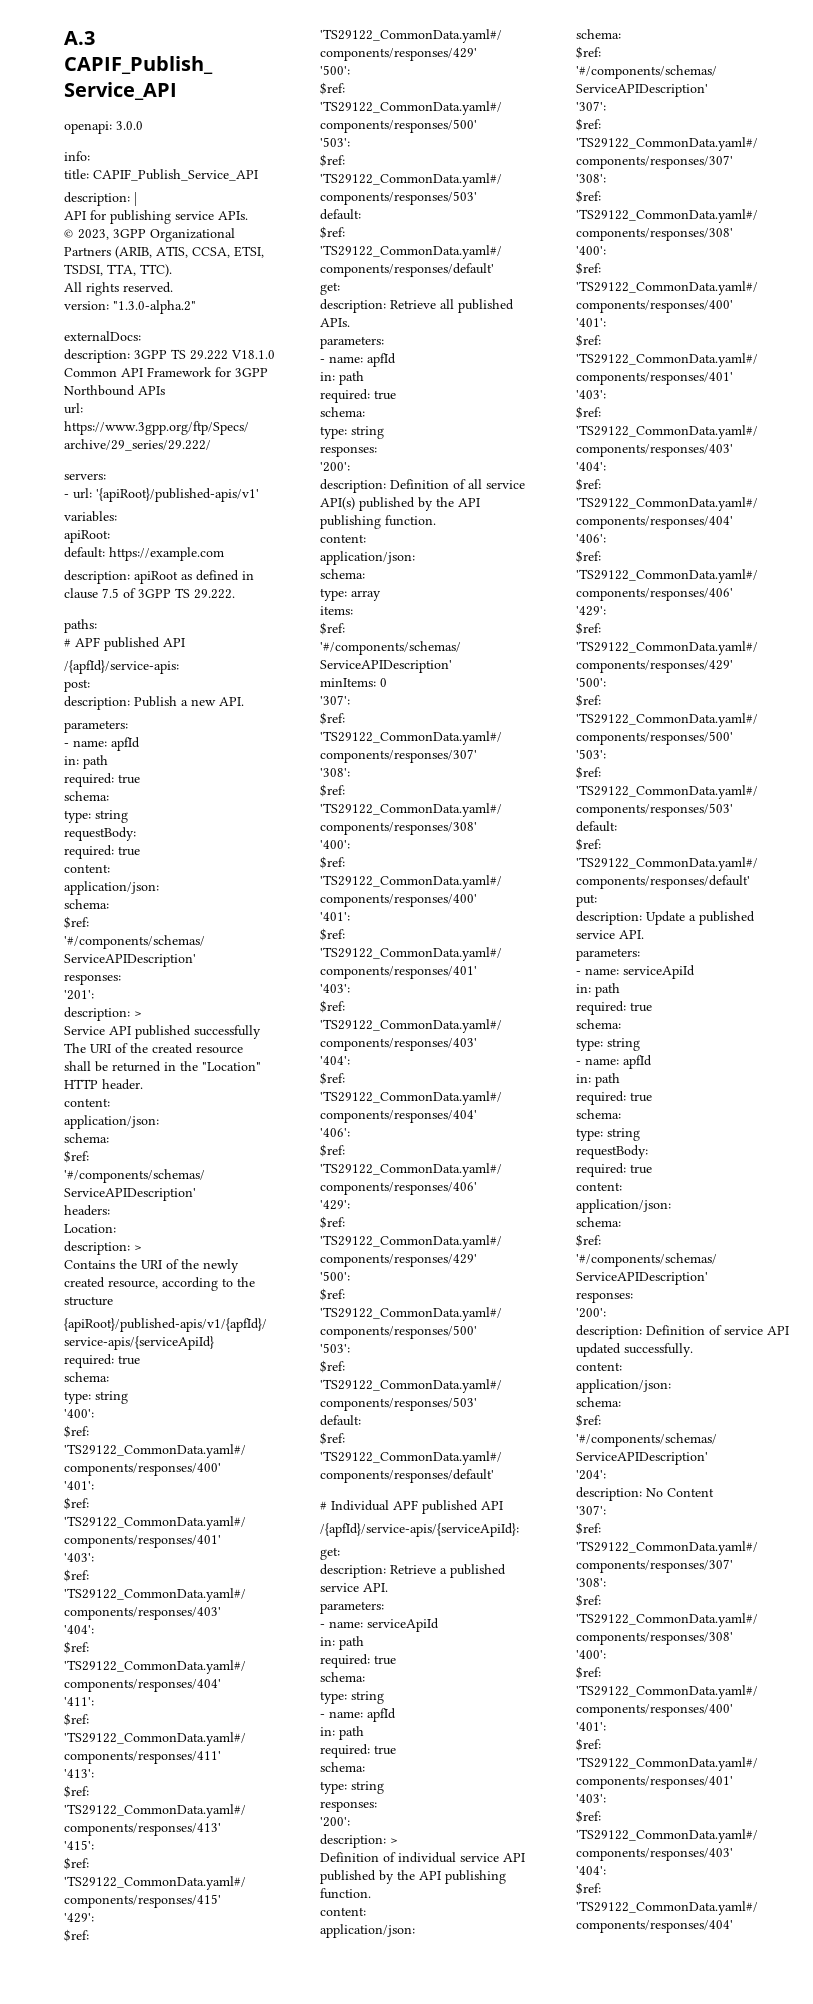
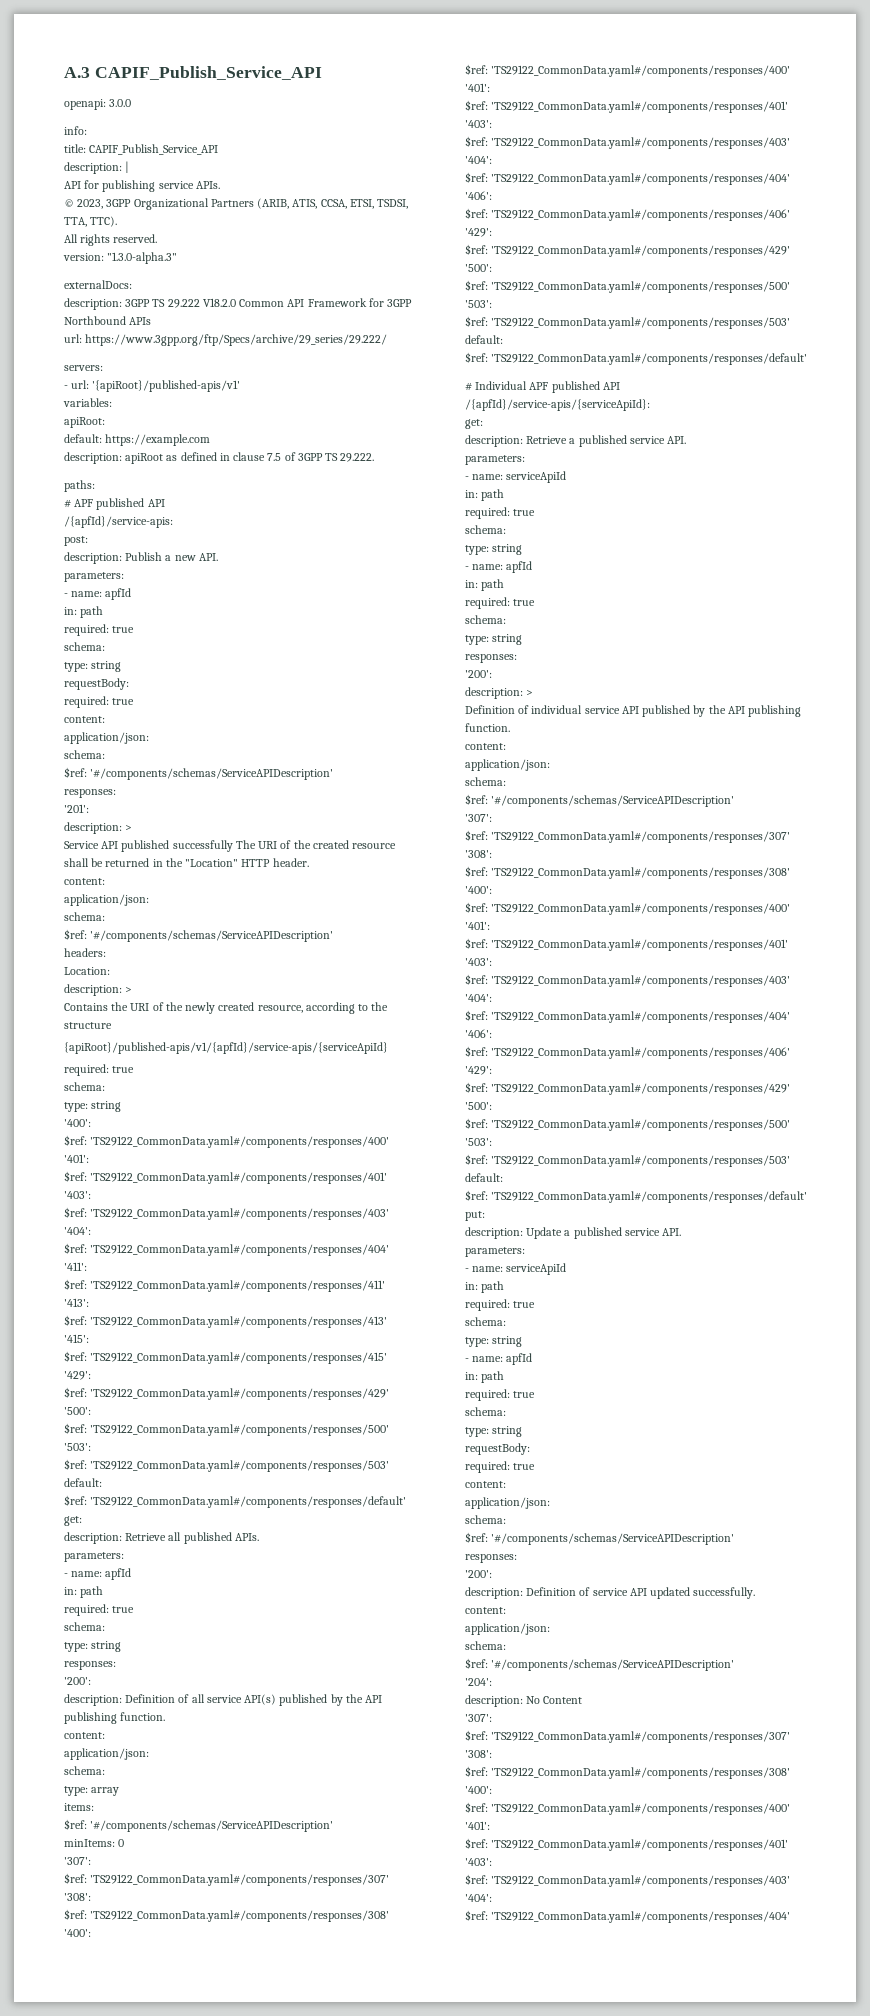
- version: "1.3.0-alpha.2"
+ version: "1.3.0-alpha.3"
- description: 3GPP TS 29.222 V18.1.0 Common API Framework for 3GPP Northbound APIs
+ description: 3GPP TS 29.222 V18.2.0 Common API Framework for 3GPP Northbound APIs

